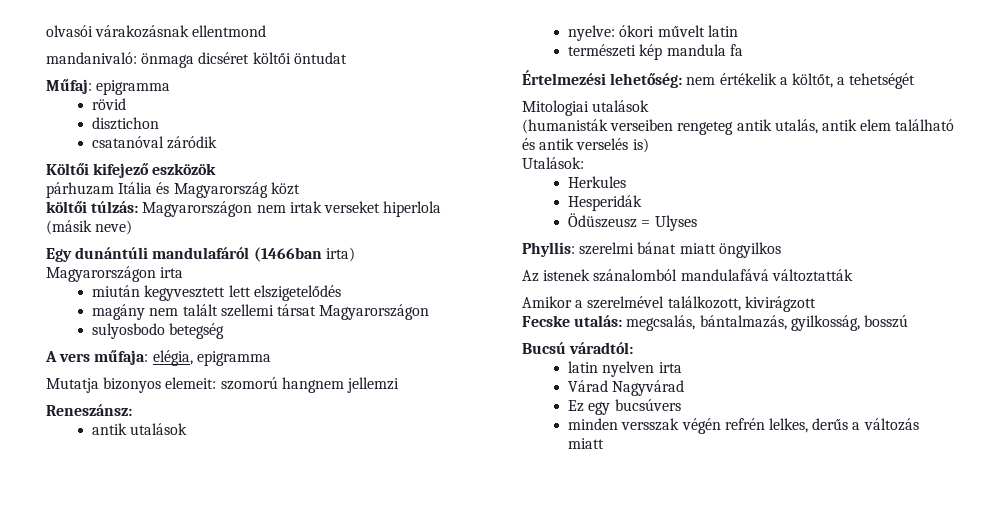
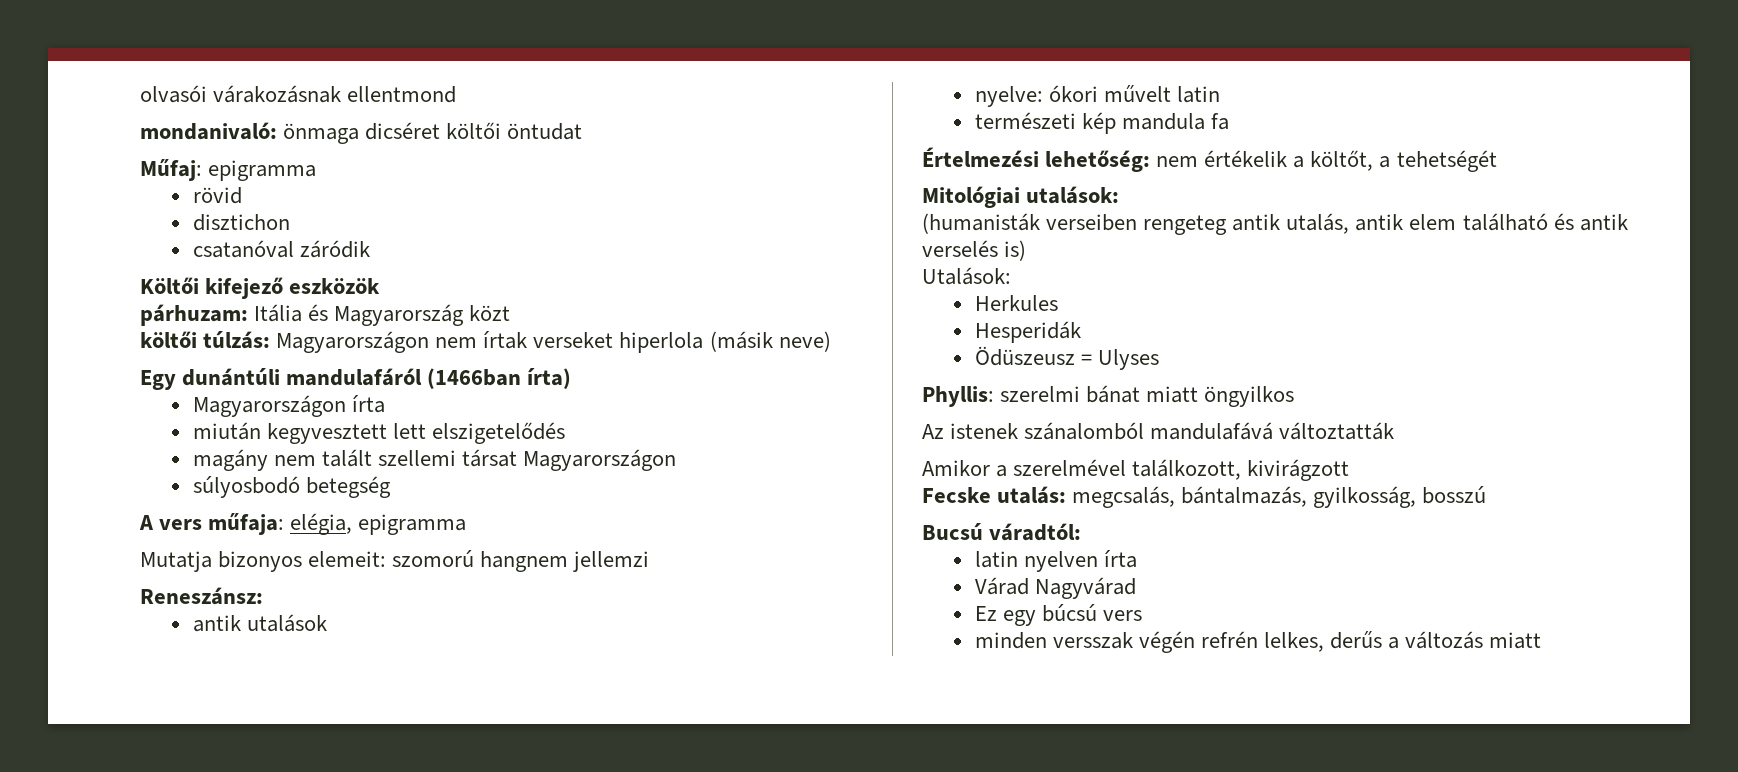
- mandanivaló: önmaga dicséret költői öntudat
+ mondanivaló: önmaga dicséret költői öntudat
- párhuzam Itália és Magyarország közt
+ párhuzam: Itália és Magyarország közt
- költői túlzás: Magyarországon nem irtak verseket hiperlola (másik neve)
+ költői túlzás: Magyarországon nem írtak verseket hiperlola (másik neve)
- Egy dunántúli mandulafáról (1466ban irta)
- Magyarországon irta
+ Egy dunántúli mandulafáról (1466ban írta)
+ Magyarországon írta
- sulyosbodo betegség
+ súlyosbodó betegség
- Mitologiai utalások
+ Mitológiai utalások:
- latin nyelven irta
+ latin nyelven írta
- Ez egy bucsúvers
+ Ez egy búcsú vers

